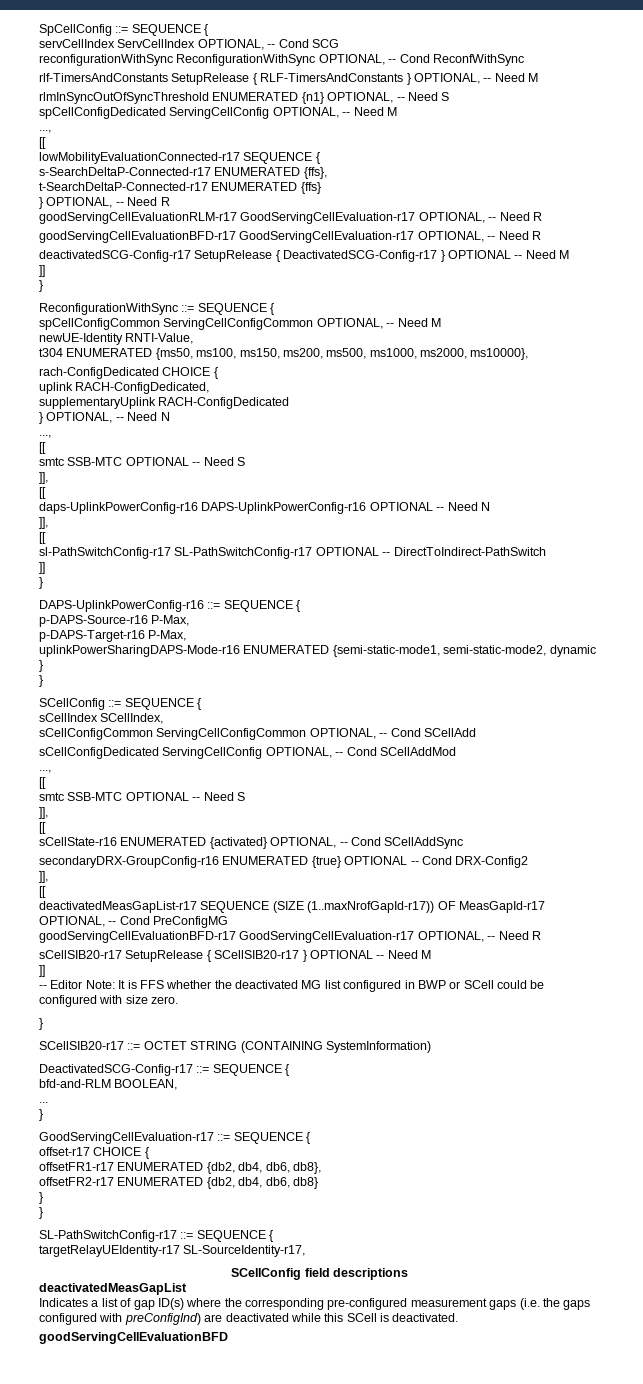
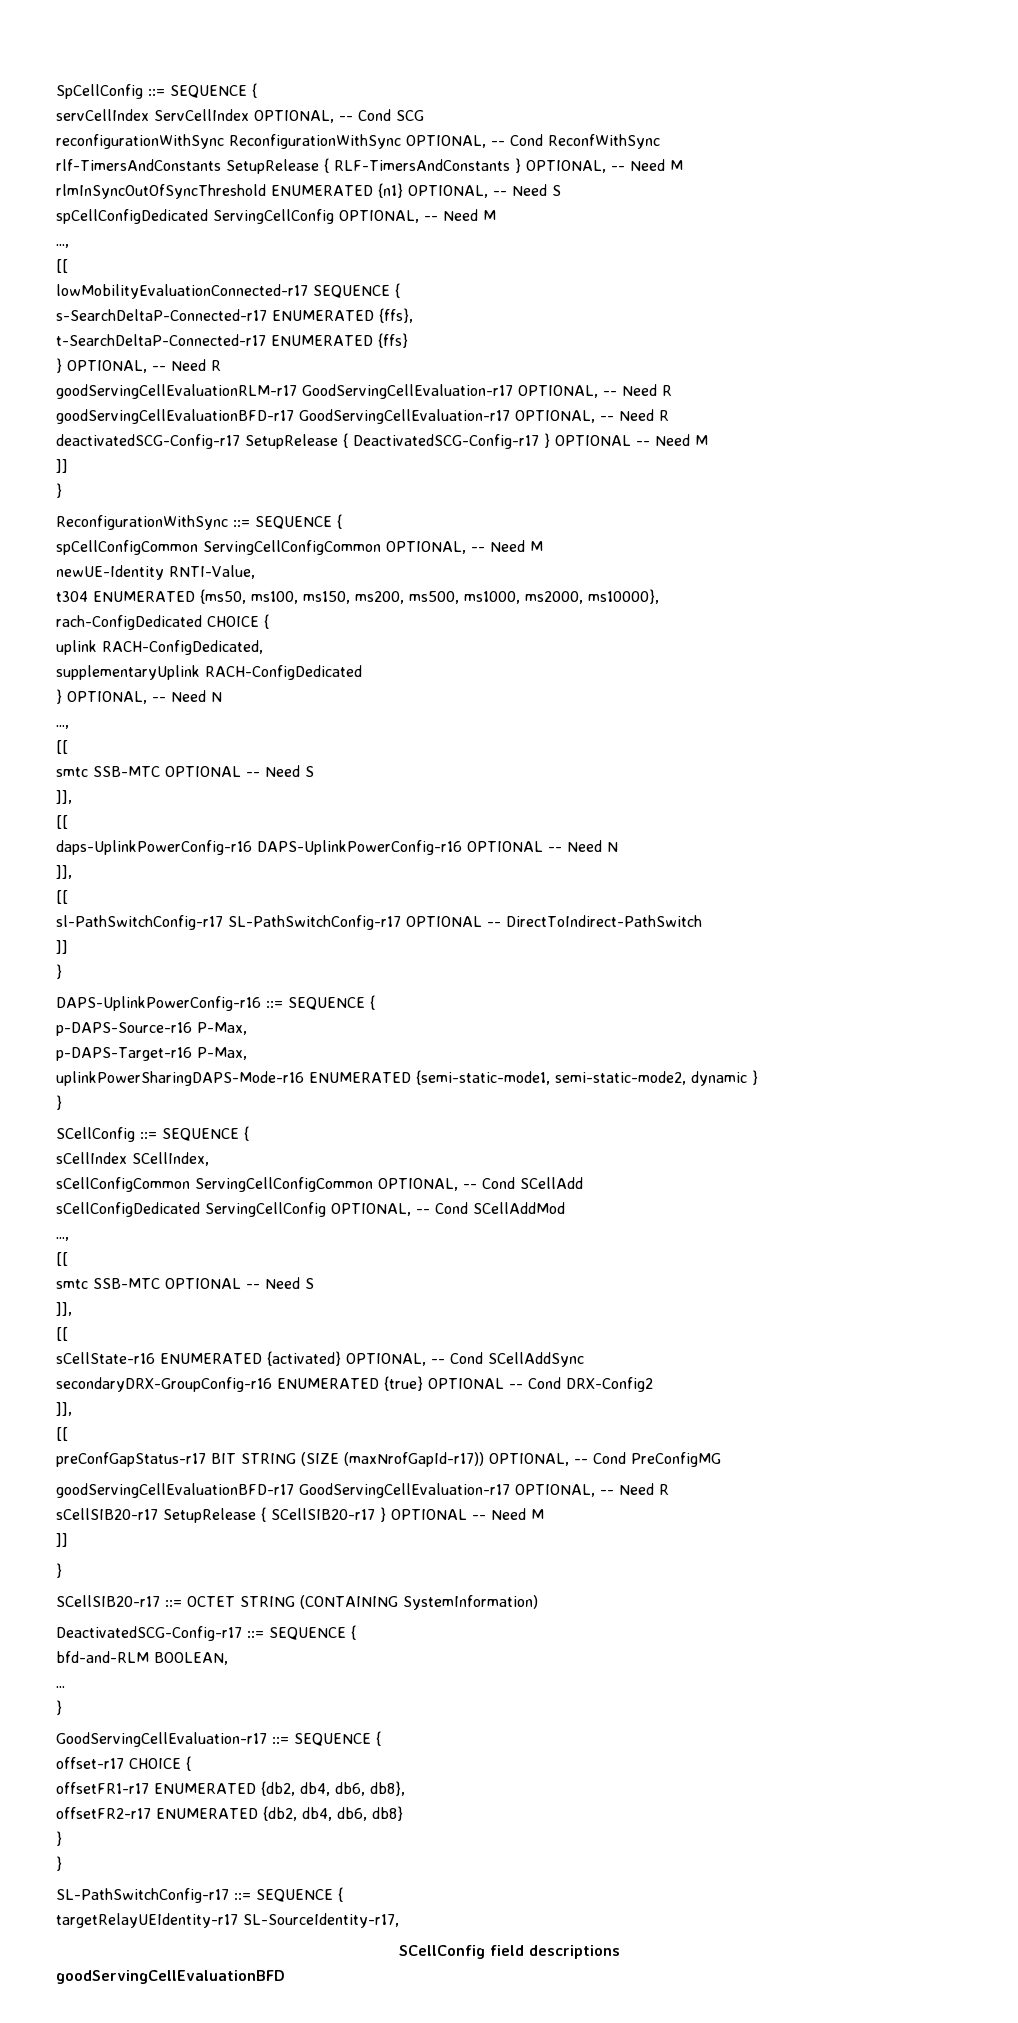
- deactivatedMeasGapList-r17 SEQUENCE (SIZE (1..maxNrofGapId-r17)) OF MeasGapId-r17 OPTIONAL, -- Cond PreConfigMG
+ preConfGapStatus-r17 BIT STRING (SIZE (maxNrofGapId-r17)) OPTIONAL, -- Cond PreConfigMG
- -- Editor Note: It is FFS whether the deactivated MG list configured in BWP or SCell could be configured with size zero.
- deactivatedMeasGapList
- Indicates a list of gap ID(s) where the corresponding pre-configured measurement gaps (i.e. the gaps configured with preConfigInd) are deactivated while this SCell is deactivated.

